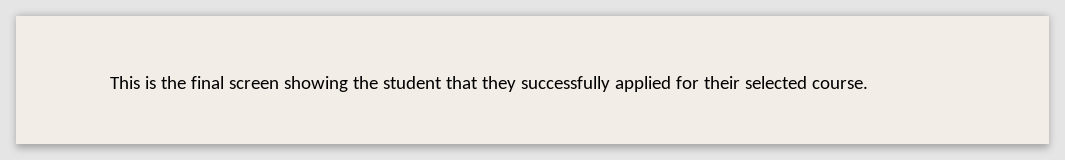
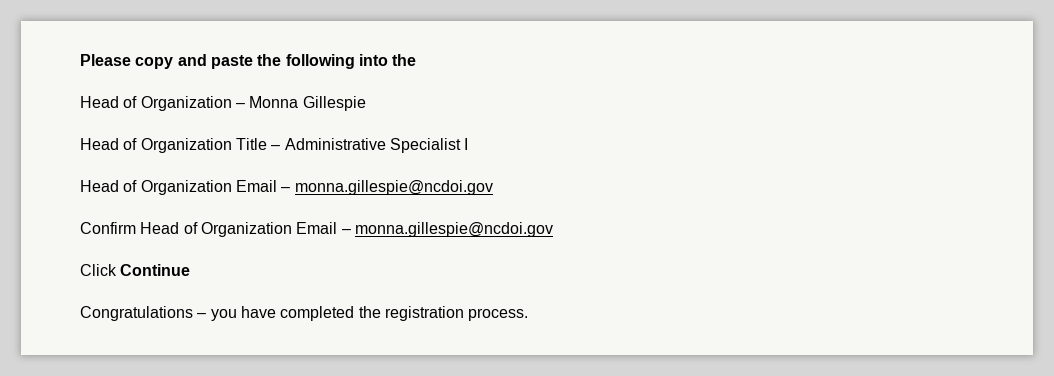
- This is the final screen showing the student that they successfully applied for their selected course.
+ Please copy and paste the following into the
+ Head of Organization – Monna Gillespie
+ Head of Organization Title – Administrative Specialist I
+ Head of Organization Email – monna.gillespie@ncdoi.gov
+ Confirm Head of Organization Email – monna.gillespie@ncdoi.gov
+ Click Continue
+ Congratulations – you have completed the registration process.

